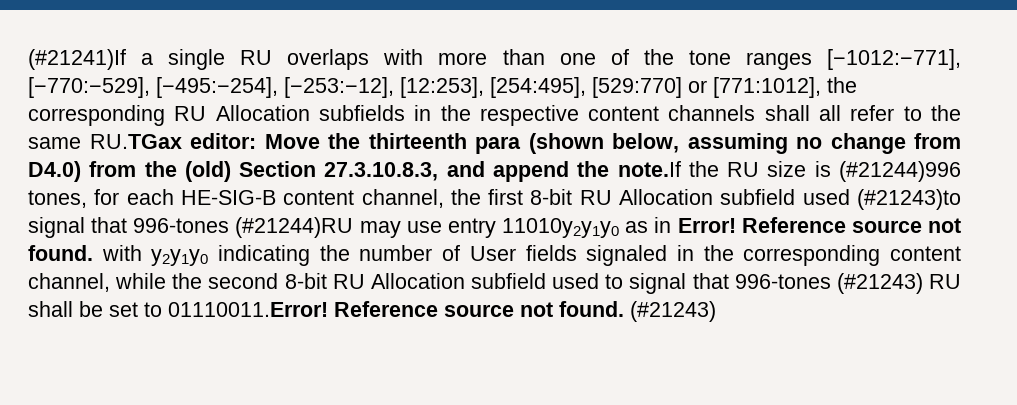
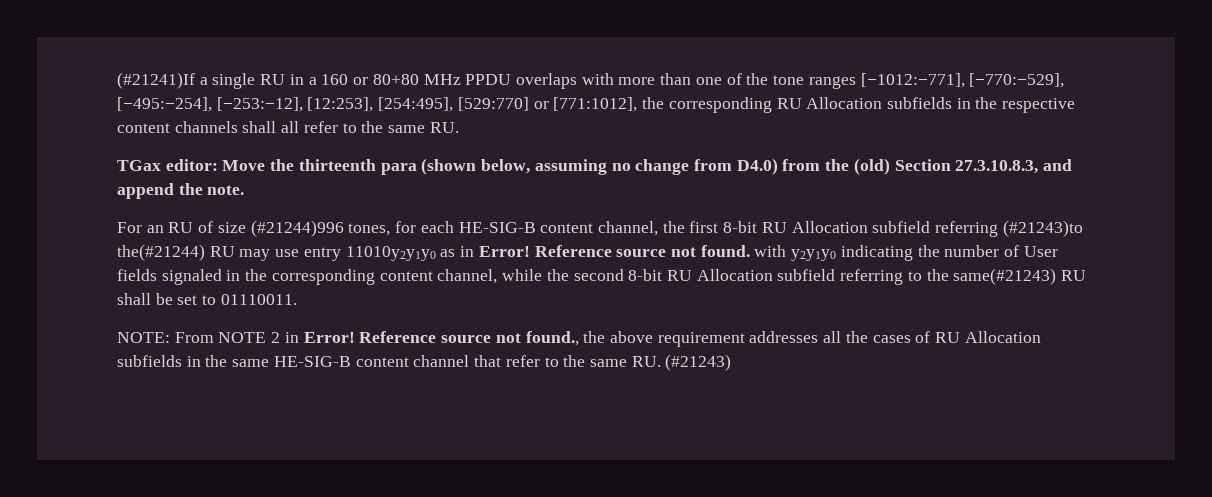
- (#21241)If a single RU overlaps with more than one of the tone ranges [−1012:−771], [−770:−529], [−495:−254], [−253:−12], [12:253], [254:495], [529:770] or [771:1012], the corresponding RU Allocation subfields in the respective content channels shall all refer to the same RU.TGax editor:
+ (#21241)If a single RU in a 160 or 80+80 MHz PPDU overlaps with more than one of the tone ranges [−1012:−771], [−770:−529], [−495:−254], [−253:−12], [12:253], [254:495], [529:770] or [771:1012], the corresponding RU Allocation subfields in the respective content channels shall all refer to the same RU.
+ TGax editor:
- Move the thirteenth para (shown below, assuming no change from D4.0) from the (old) Section 27.3.10.8.3, and append the note.If the RU size is (#21244)996 tones, for each HE-SIG-B content channel, the first 8-bit RU Allocation subfield used (#21243)to signal that 996-tones (#21244)RU may use entry 11010y2y1y0 as in Error!
+ Move the thirteenth para (shown below, assuming no change from D4.0) from the (old) Section 27.3.10.8.3, and append the note.
+ For an RU of size (#21244)996 tones, for each HE-SIG-B content channel, the first 8-bit RU Allocation subfield referring (#21243)to the(#21244) RU may use entry 11010y2y1y0 as in Error!
- Reference source not found. with y2y1y0 indicating the number of User fields signaled in the corresponding content channel, while the second 8-bit RU Allocation subfield used to signal that 996-tones (#21243) RU shall be set to 01110011.Error! Reference source not found. (#21243)
+ Reference source not found. with y2y1y0 indicating the number of User fields signaled in the corresponding content channel, while the second 8-bit RU Allocation subfield referring to the same(#21243) RU shall be set to 01110011.
+ NOTE: From NOTE 2 in Error! Reference source not found., the above requirement addresses all the cases of RU Allocation subfields in the same HE-SIG-B content channel that refer to the same RU. (#21243)

